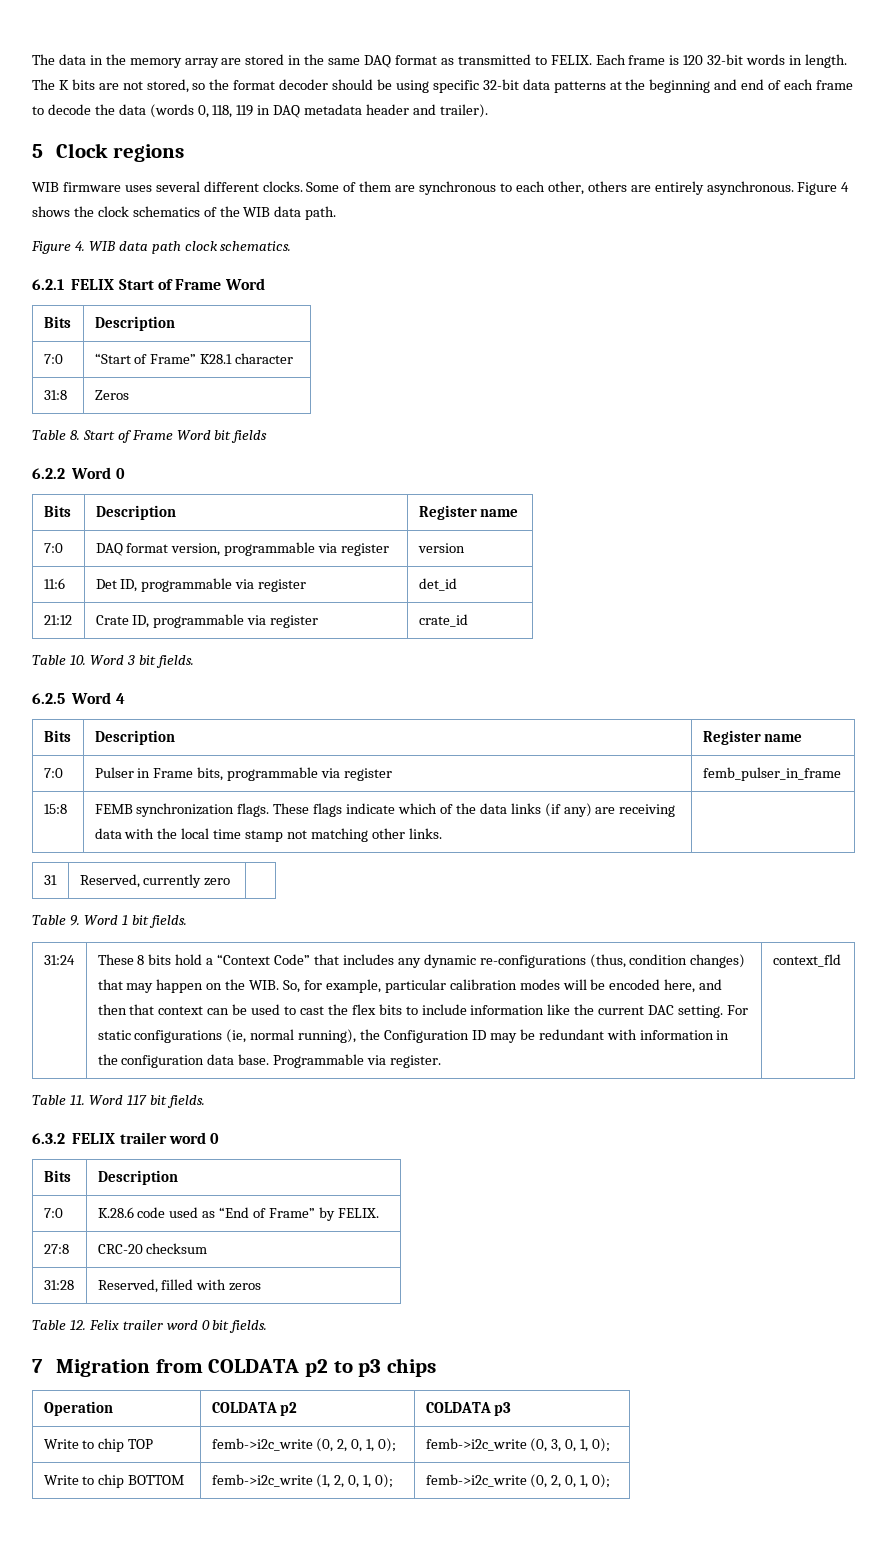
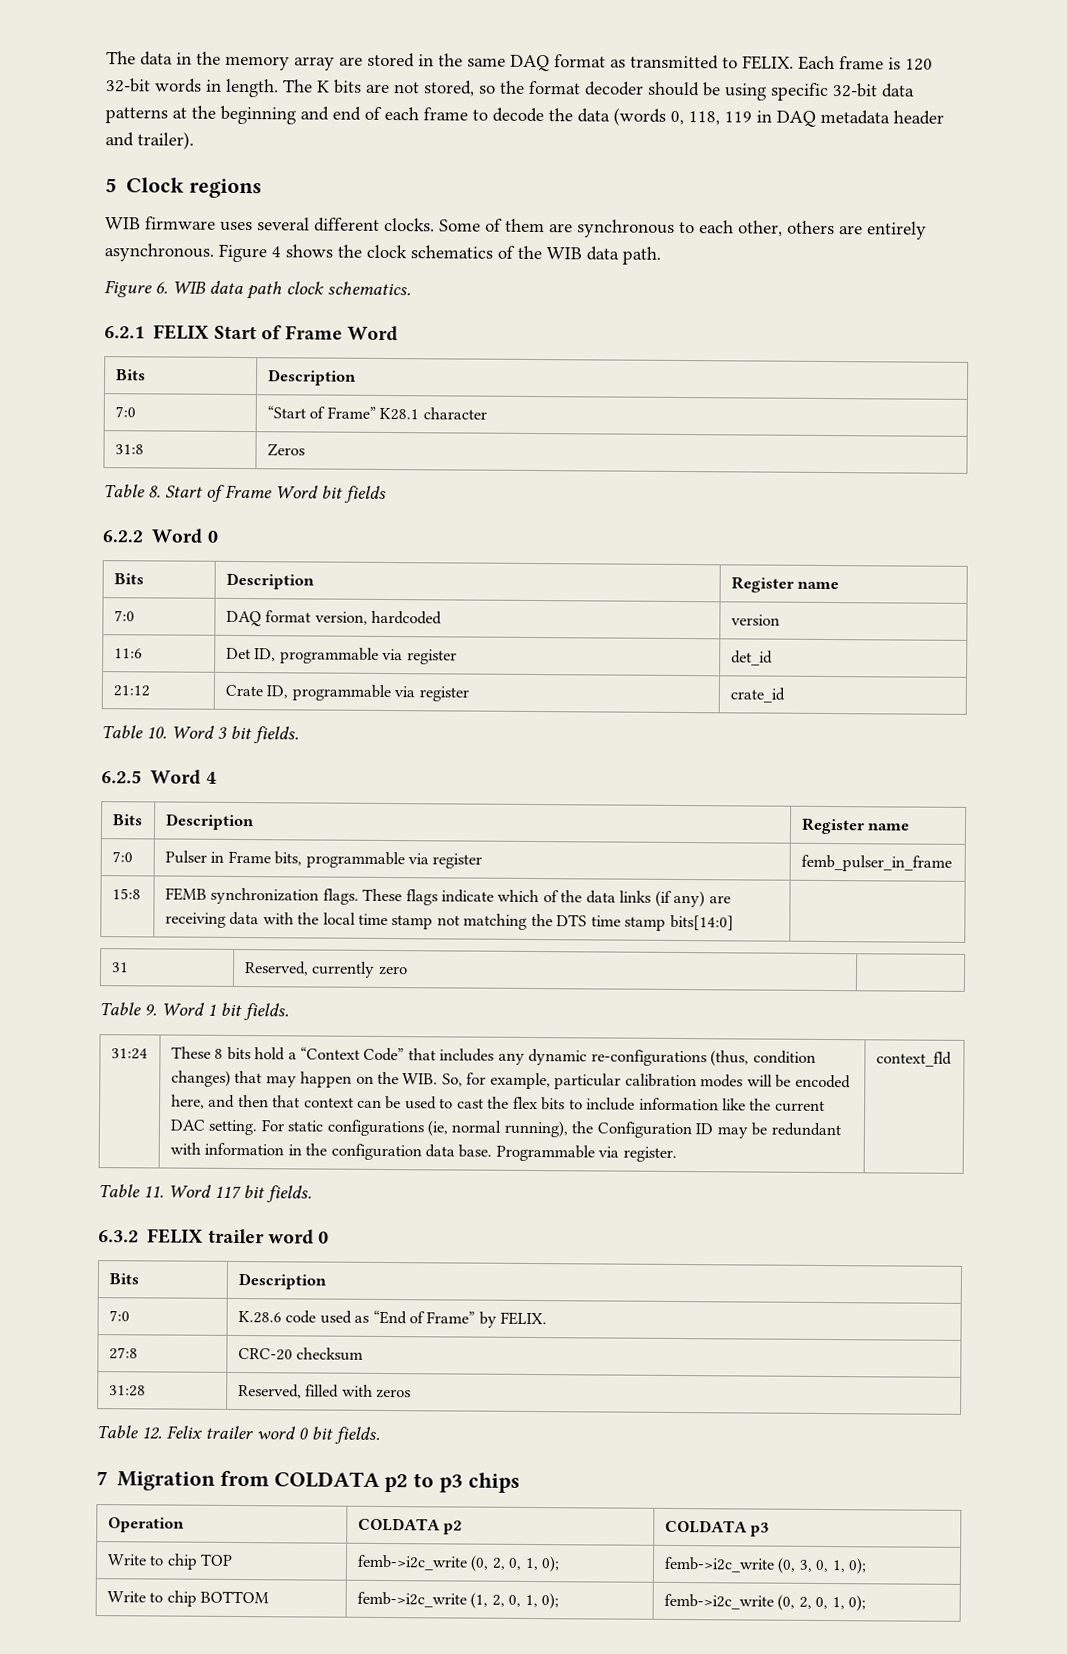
- Figure 4. WIB data path clock schematics.
+ Figure 6. WIB data path clock schematics.
- 7:0 | DAQ format version, programmable via register | version
+ 7:0 | DAQ format version, hardcoded | version
- 15:8 | FEMB synchronization flags. These flags indicate which of the data links (if any) are receiving data with the local time stamp not matching other links. |
+ 15:8 | FEMB synchronization flags. These flags indicate which of the data links (if any) are receiving data with the local time stamp not matching the DTS time stamp bits[14:0] |

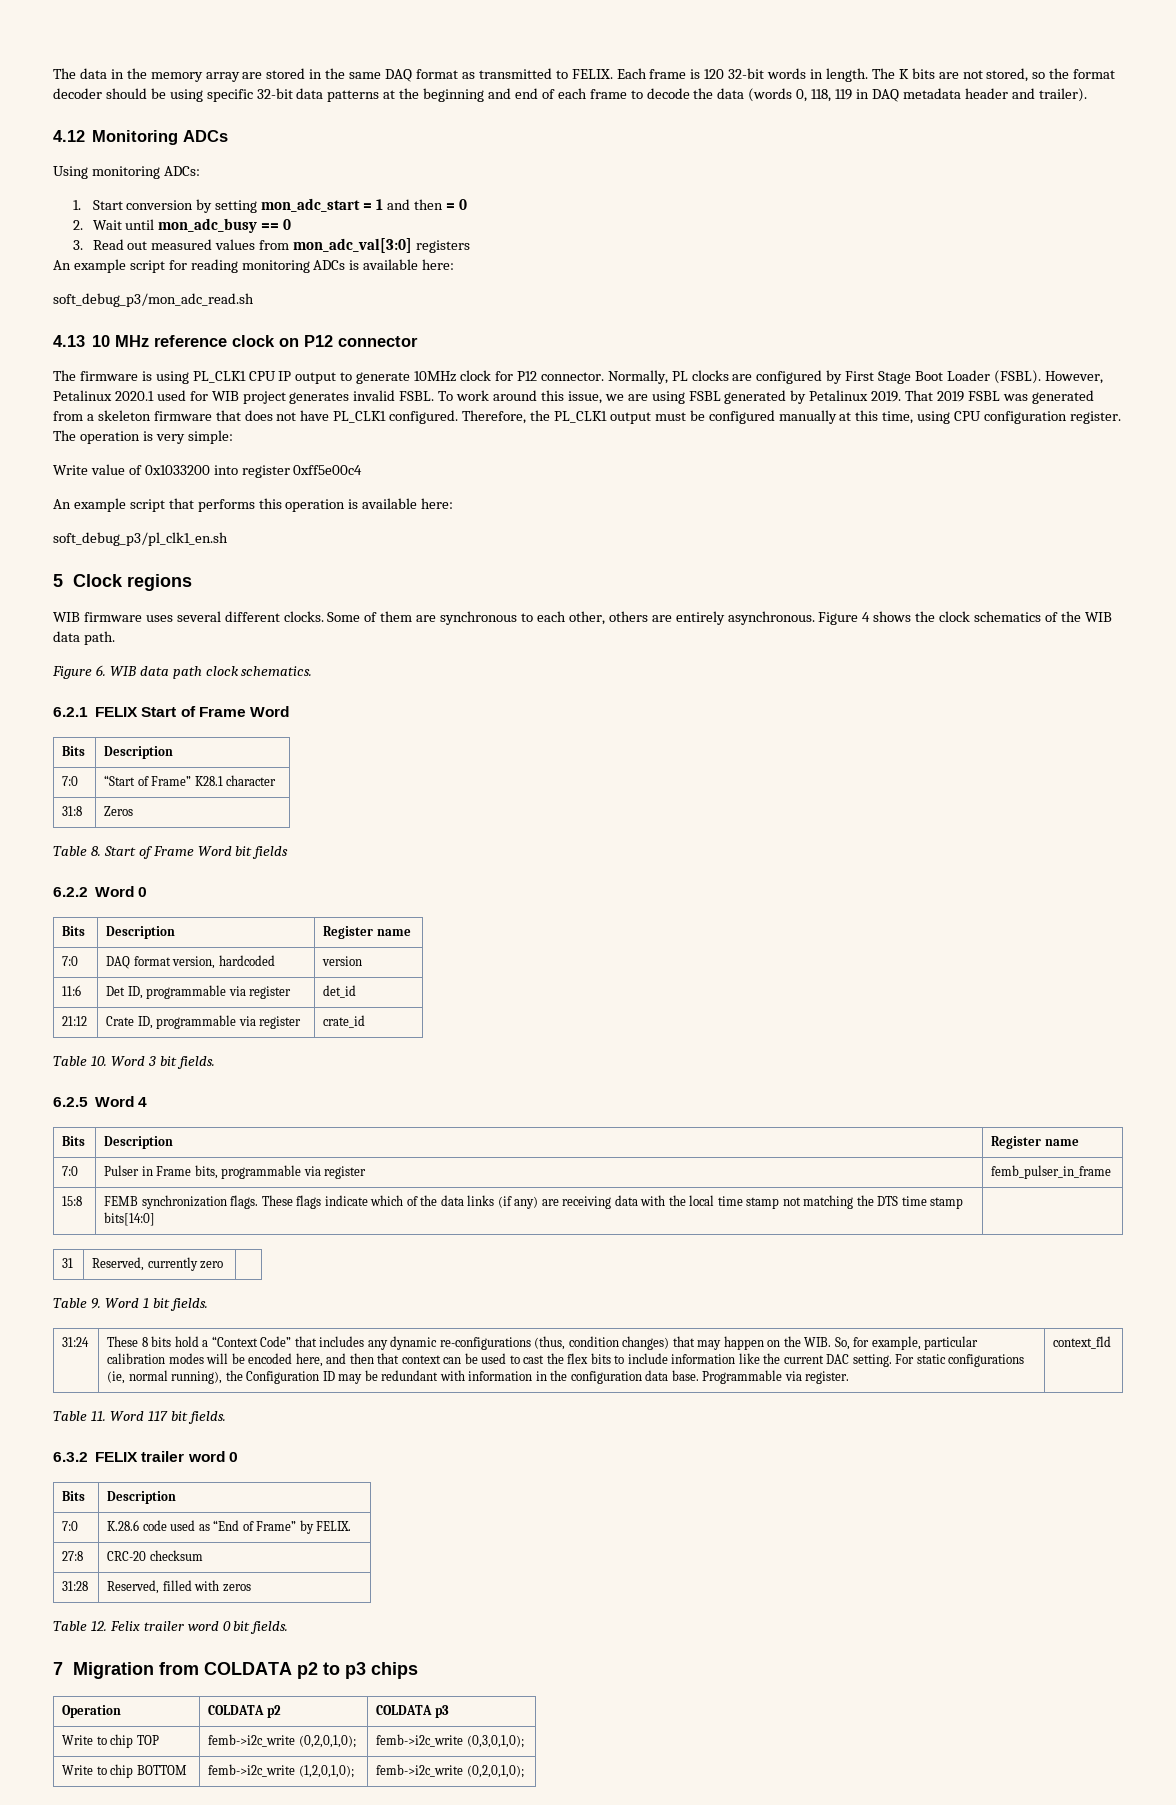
+ 4.12 Monitoring ADCs
+ Using monitoring ADCs:
+ 1. Start conversion by setting mon_adc_start = 1 and then = 0
+ 2. Wait until mon_adc_busy == 0
+ 3. Read out measured values from mon_adc_val[3:0] registers
+ An example script for reading monitoring ADCs is available here:
+ soft_debug_p3/mon_adc_read.sh
+ 4.13 10 MHz reference clock on P12 connector
+ The firmware is using PL_CLK1 CPU IP output to generate 10MHz clock for P12 connector. Normally, PL clocks are configured by First Stage Boot Loader (FSBL). However, Petalinux 2020.1 used for WIB project generates invalid FSBL. To work around this issue, we are using FSBL generated by Petalinux 2019. That 2019 FSBL was generated from a skeleton firmware that does not have PL_CLK1 configured. Therefore, the PL_CLK1 output must be configured manually at this time, using CPU configuration register. The operation is very simple:
+ Write value of 0x1033200 into register 0xff5e00c4
+ An example script that performs this operation is available here:
+ soft_debug_p3/pl_clk1_en.sh
- Write to chip TOP | femb->i2c_write (0, 2, 0, 1, 0); | femb->i2c_write (0, 3, 0, 1, 0);
+ Write to chip TOP | femb->i2c_write (0,2,0,1,0); | femb->i2c_write (0,3,0,1,0);
- Write to chip BOTTOM | femb->i2c_write (1, 2, 0, 1, 0); | femb->i2c_write (0, 2, 0, 1, 0);
+ Write to chip BOTTOM | femb->i2c_write (1,2,0,1,0); | femb->i2c_write (0,2,0,1,0);

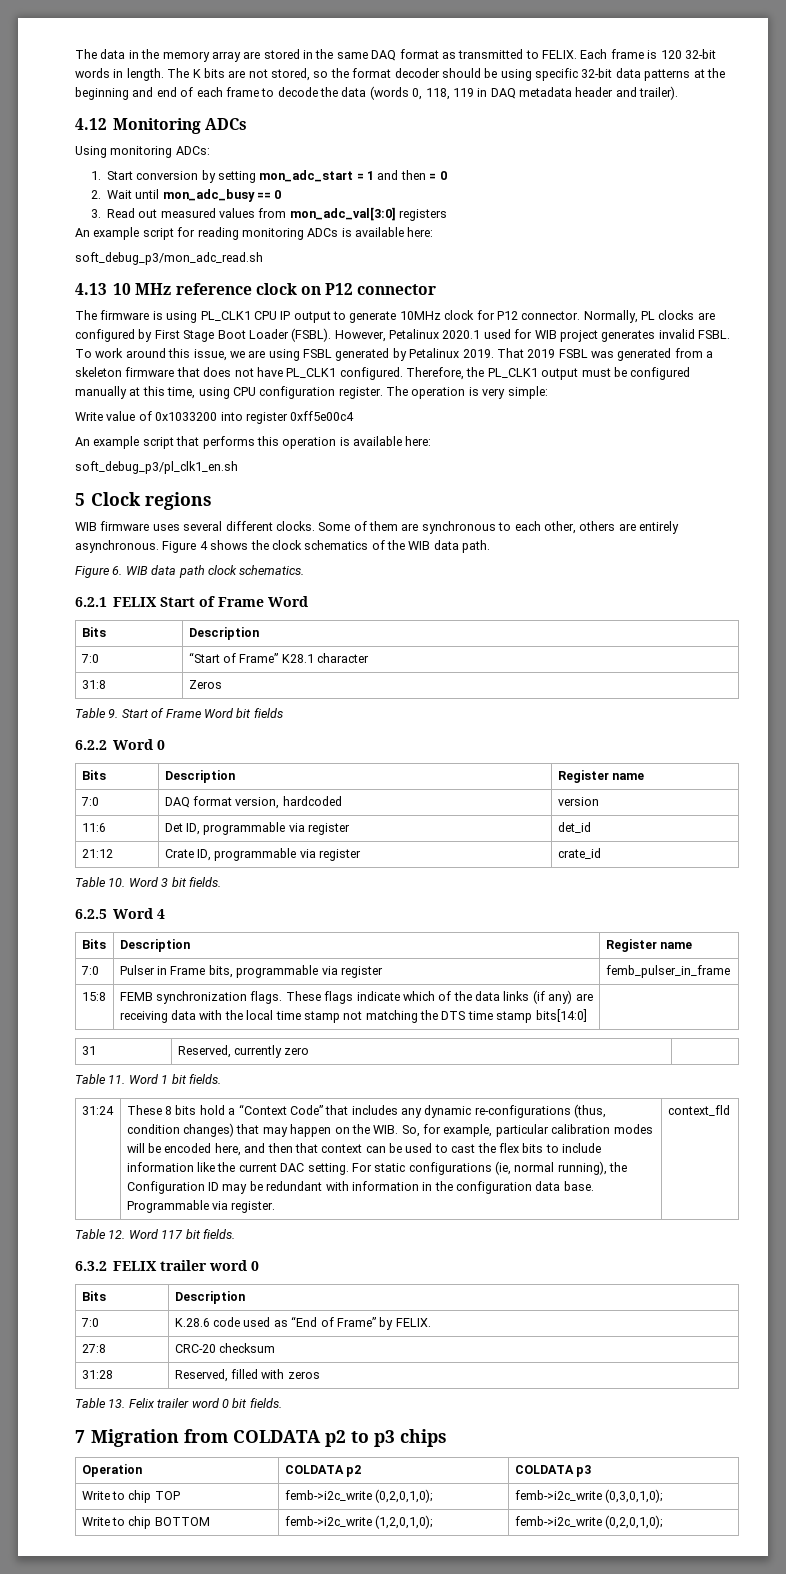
- Table 8. Start of Frame Word bit fields
+ Table 9. Start of Frame Word bit fields
- Table 9. Word 1 bit fields.
+ Table 11. Word 1 bit fields.
- Table 11. Word 117 bit fields.
+ Table 12. Word 117 bit fields.
- Table 12. Felix trailer word 0 bit fields.
+ Table 13. Felix trailer word 0 bit fields.

